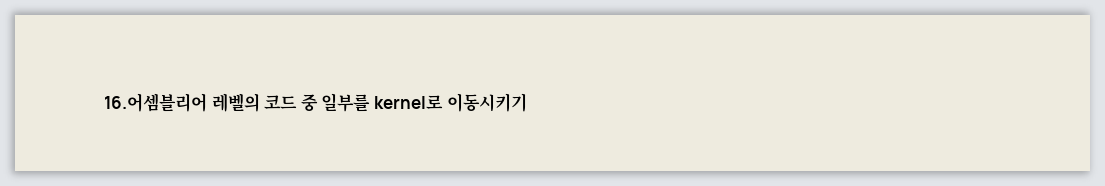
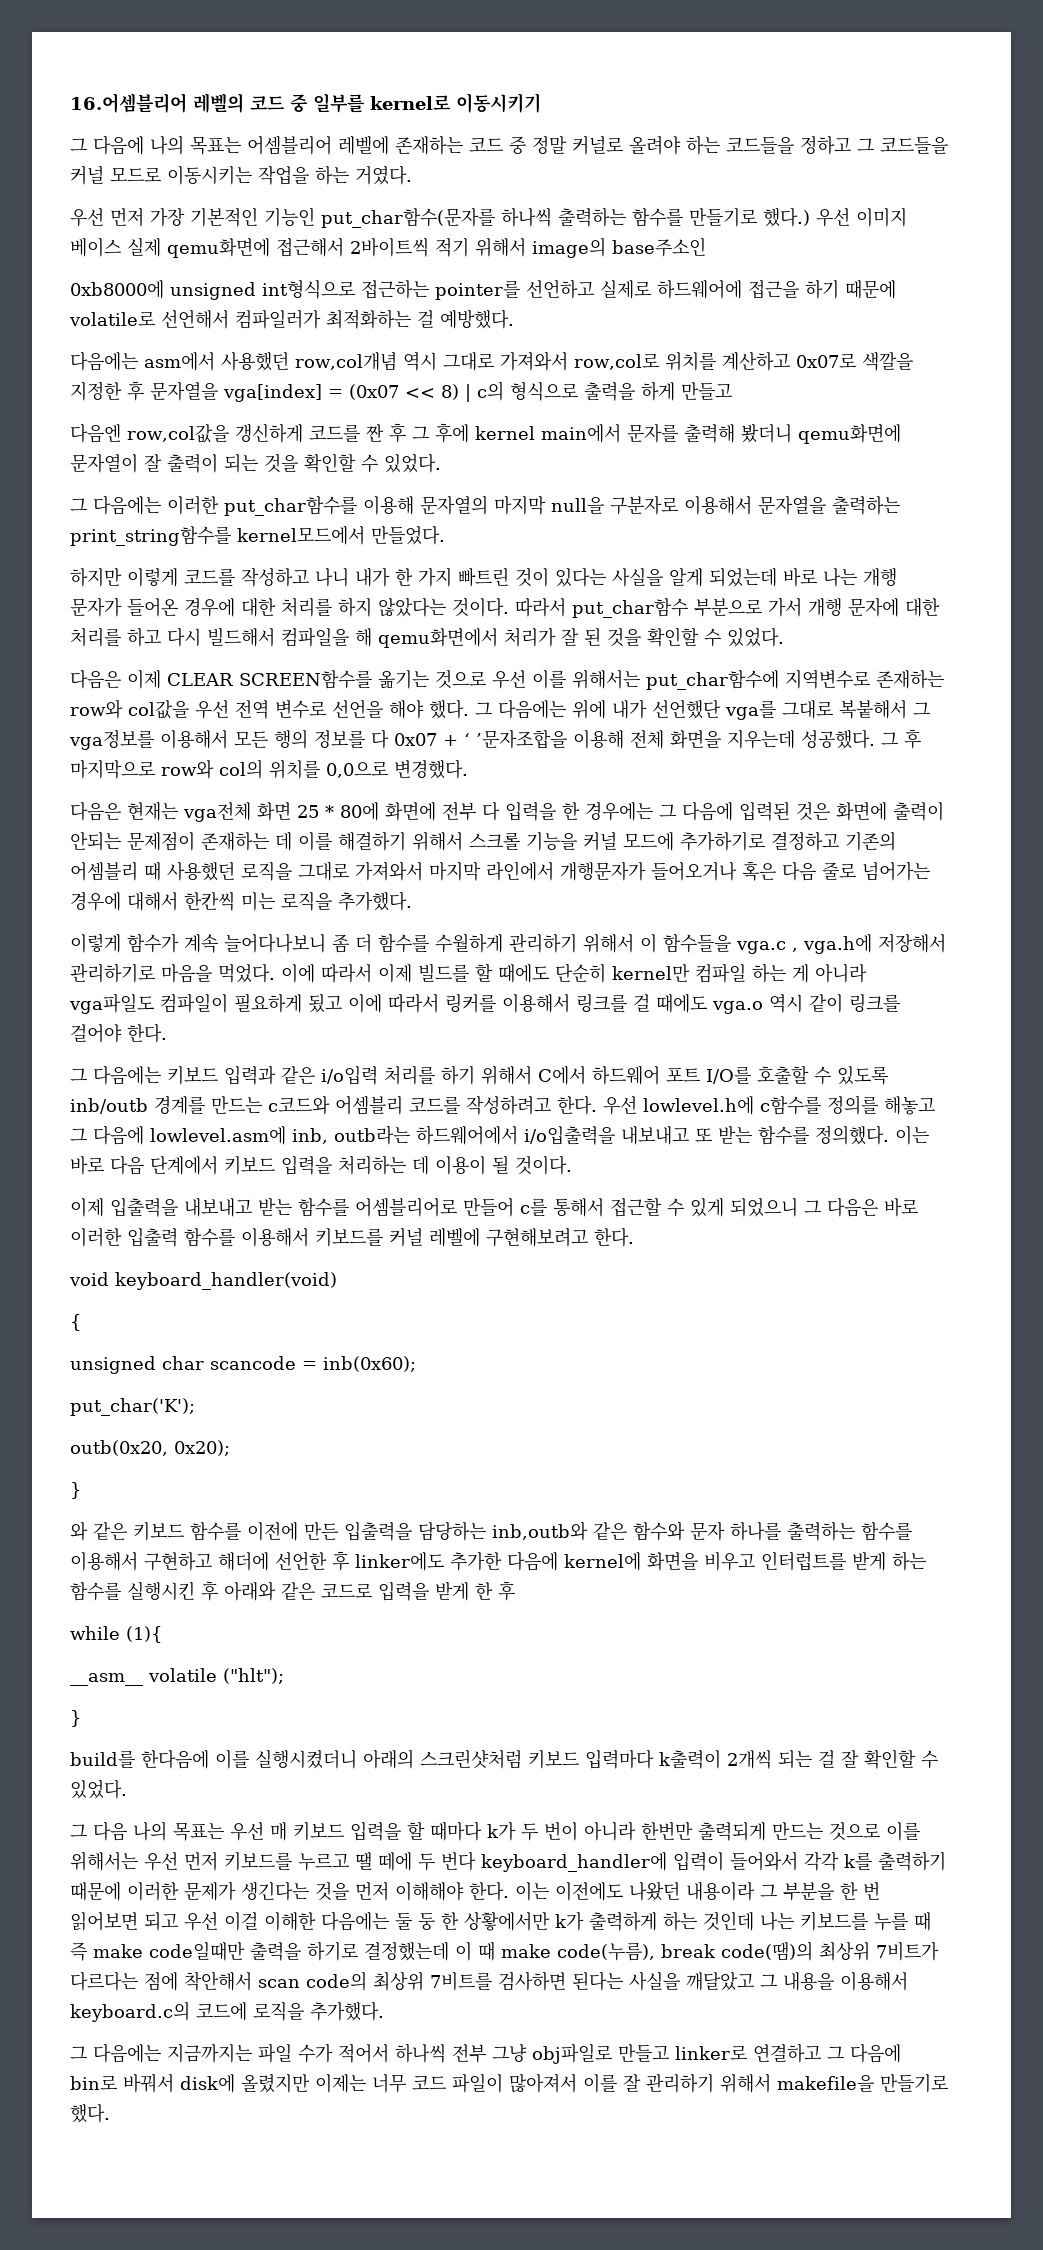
+ 그 다음에 나의 목표는 어셈블리어 레벨에 존재하는 코드 중 정말 커널로 올려야 하는 코드들을 정하고 그 코드들을 커널 모드로 이동시키는 작업을 하는 거였다.
+ 우선 먼저 가장 기본적인 기능인 put_char함수(문자를 하나씩 출력하는 함수를 만들기로 했다.) 우선 이미지 베이스 실제 qemu화면에 접근해서 2바이트씩 적기 위해서 image의 base주소인
+ 0xb8000에 unsigned int형식으로 접근하는 pointer를 선언하고 실제로 하드웨어에 접근을 하기 때문에 volatile로 선언해서 컴파일러가 최적화하는 걸 예방했다.
+ 다음에는 asm에서 사용했던 row,col개념 역시 그대로 가져와서 row,col로 위치를 계산하고 0x07로 색깔을 지정한 후 문자열을 vga[index] = (0x07 << 8) | c의 형식으로 출력을 하게 만들고
+ 다음엔 row,col값을 갱신하게 코드를 짠 후 그 후에 kernel main에서 문자를 출력해 봤더니 qemu화면에 문자열이 잘 출력이 되는 것을 확인할 수 있었다.
+ 그 다음에는 이러한 put_char함수를 이용해 문자열의 마지막 null을 구분자로 이용해서 문자열을 출력하는 print_string함수를 kernel모드에서 만들었다.
+ 하지만 이렇게 코드를 작성하고 나니 내가 한 가지 빠트린 것이 있다는 사실을 알게 되었는데 바로 나는 개행 문자가 들어온 경우에 대한 처리를 하지 않았다는 것이다. 따라서 put_char함수 부분으로 가서 개행 문자에 대한 처리를 하고 다시 빌드해서 컴파일을 해 qemu화면에서 처리가 잘 된 것을 확인할 수 있었다.
+ 다음은 이제 CLEAR SCREEN함수를 옮기는 것으로 우선 이를 위해서는 put_char함수에 지역변수로 존재하는 row와 col값을 우선 전역 변수로 선언을 해야 했다. 그 다음에는 위에 내가 선언했단 vga를 그대로 복붙해서 그 vga정보를 이용해서 모든 행의 정보를 다 0x07 + ‘ ’문자조합을 이용해 전체 화면을 지우는데 성공했다. 그 후 마지막으로 row와 col의 위치를 0,0으로 변경했다.
+ 다음은 현재는 vga전체 화면 25 * 80에 화면에 전부 다 입력을 한 경우에는 그 다음에 입력된 것은 화면에 출력이 안되는 문제점이 존재하는 데 이를 해결하기 위해서 스크롤 기능을 커널 모드에 추가하기로 결정하고 기존의 어셈블리 때 사용했던 로직을 그대로 가져와서 마지막 라인에서 개행문자가 들어오거나 혹은 다음 줄로 넘어가는 경우에 대해서 한칸씩 미는 로직을 추가했다.
+ 이렇게 함수가 계속 늘어다나보니 좀 더 함수를 수월하게 관리하기 위해서 이 함수들을 vga.c , vga.h에 저장해서 관리하기로 마음을 먹었다. 이에 따라서 이제 빌드를 할 때에도 단순히 kernel만 컴파일 하는 게 아니라 vga파일도 컴파일이 필요하게 됬고 이에 따라서 링커를 이용해서 링크를 걸 때에도 vga.o 역시 같이 링크를 걸어야 한다.
+ 그 다음에는 키보드 입력과 같은 i/o입력 처리를 하기 위해서 C에서 하드웨어 포트 I/O를 호출할 수 있도록 inb/outb 경계를 만드는 c코드와 어셈블리 코드를 작성하려고 한다. 우선 lowlevel.h에 c함수를 정의를 해놓고 그 다음에 lowlevel.asm에 inb, outb라는 하드웨어에서 i/o입출력을 내보내고 또 받는 함수를 정의했다. 이는 바로 다음 단계에서 키보드 입력을 처리하는 데 이용이 될 것이다.
+ 이제 입출력을 내보내고 받는 함수를 어셈블리어로 만들어 c를 통해서 접근할 수 있게 되었으니 그 다음은 바로 이러한 입출력 함수를 이용해서 키보드를 커널 레벨에 구현해보려고 한다.
+ void keyboard_handler(void)
+ {
+ unsigned char scancode = inb(0x60);
+ put_char('K');
+ outb(0x20, 0x20);
+ }
+ 와 같은 키보드 함수를 이전에 만든 입출력을 담당하는 inb,outb와 같은 함수와 문자 하나를 출력하는 함수를 이용해서 구현하고 해더에 선언한 후 linker에도 추가한 다음에 kernel에 화면을 비우고 인터럽트를 받게 하는 함수를 실행시킨 후 아래와 같은 코드로 입력을 받게 한 후
+ while (1){
+ __asm__ volatile ("hlt");
+ }
+ build를 한다음에 이를 실행시켰더니 아래의 스크린샷처럼 키보드 입력마다 k출력이 2개씩 되는 걸 잘 확인할 수 있었다.
+ 그 다음 나의 목표는 우선 매 키보드 입력을 할 때마다 k가 두 번이 아니라 한번만 출력되게 만드는 것으로 이를 위해서는 우선 먼저 키보드를 누르고 땔 떼에 두 번다 keyboard_handler에 입력이 들어와서 각각 k를 출력하기 때문에 이러한 문제가 생긴다는 것을 먼저 이해해야 한다. 이는 이전에도 나왔던 내용이라 그 부분을 한 번 읽어보면 되고 우선 이걸 이해한 다음에는 둘 둥 한 상홯에서만 k가 출력하게 하는 것인데 나는 키보드를 누를 때 즉 make code일때만 출력을 하기로 결정했는데 이 때 make code(누름), break code(땜)의 최상위 7비트가 다르다는 점에 착안해서 scan code의 최상위 7비트를 검사하면 된다는 사실을 깨달았고 그 내용을 이용해서 keyboard.c의 코드에 로직을 추가했다.
+ 그 다음에는 지금까지는 파일 수가 적어서 하나씩 전부 그냥 obj파일로 만들고 linker로 연결하고 그 다음에 bin로 바꿔서 disk에 올렸지만 이제는 너무 코드 파일이 많아져서 이를 잘 관리하기 위해서 makefile을 만들기로 했다.

